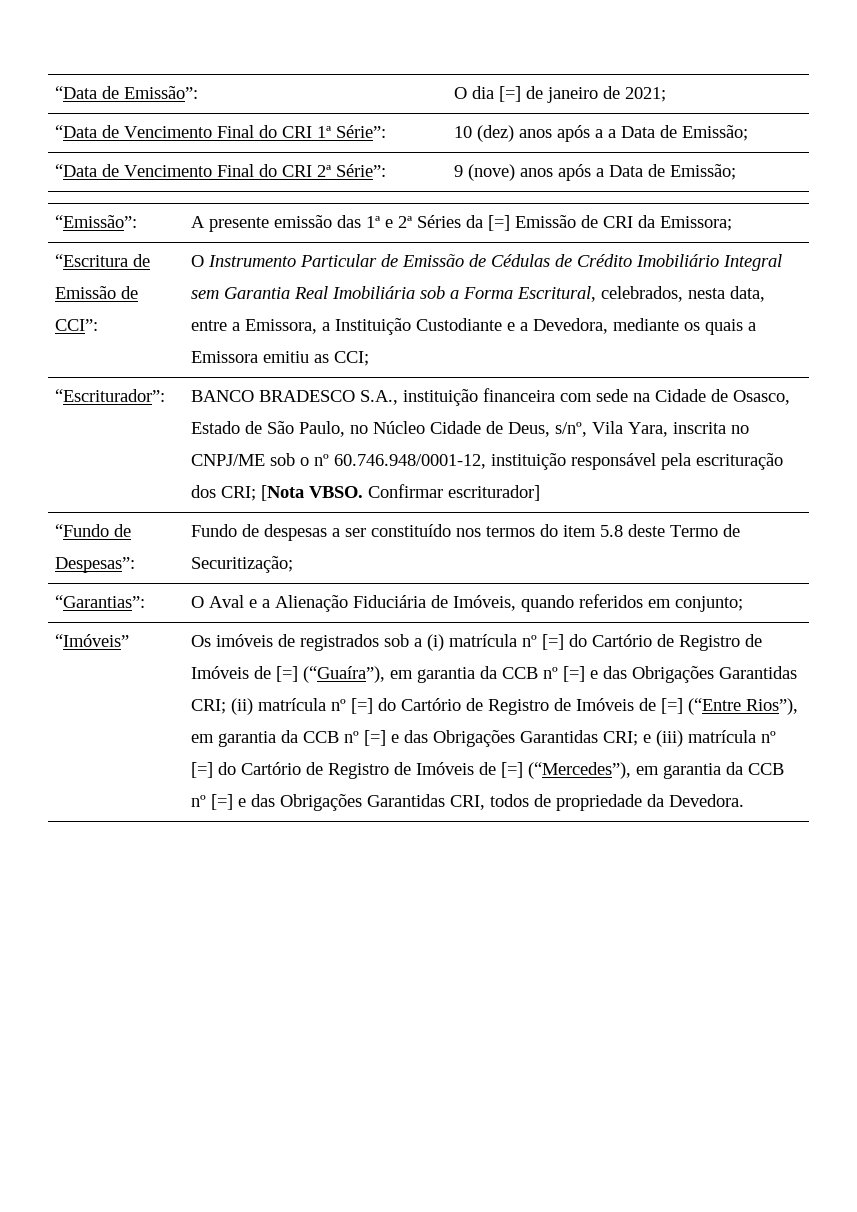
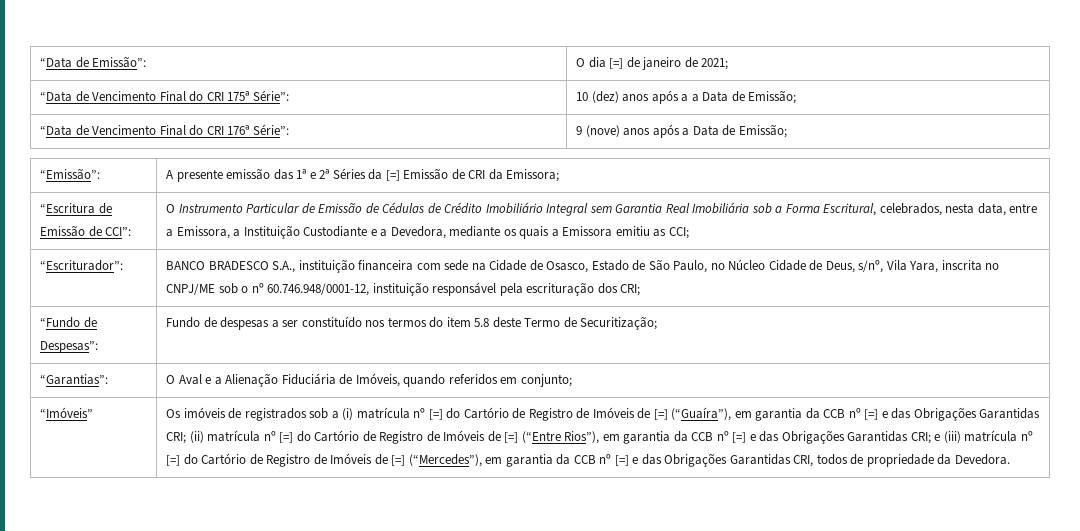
- “Data de Vencimento Final do CRI 1ª Série”: | 10 (dez) anos após a a Data de Emissão;
+ “Data de Vencimento Final do CRI 175ª Série”: | 10 (dez) anos após a a Data de Emissão;
- “Data de Vencimento Final do CRI 2ª Série”: | 9 (nove) anos após a Data de Emissão;
+ “Data de Vencimento Final do CRI 176ª Série”: | 9 (nove) anos após a Data de Emissão;
- BANCO BRADESCO S.A., instituição financeira com sede na Cidade de Osasco, Estado de São Paulo, no Núcleo Cidade de Deus, s/nº, Vila Yara, inscrita no CNPJ/ME sob o nº 60.746.948/0001-12, instituição responsável pela escrituração dos CRI; [Nota VBSO. Confirmar escriturador]
+ BANCO BRADESCO S.A., instituição financeira com sede na Cidade de Osasco, Estado de São Paulo, no Núcleo Cidade de Deus, s/nº, Vila Yara, inscrita no CNPJ/ME sob o nº 60.746.948/0001-12, instituição responsável pela escrituração dos CRI;

